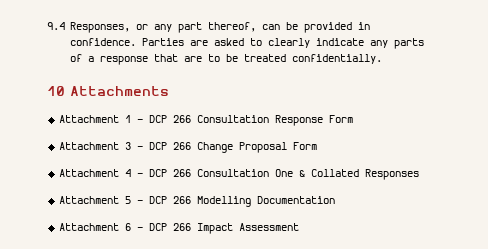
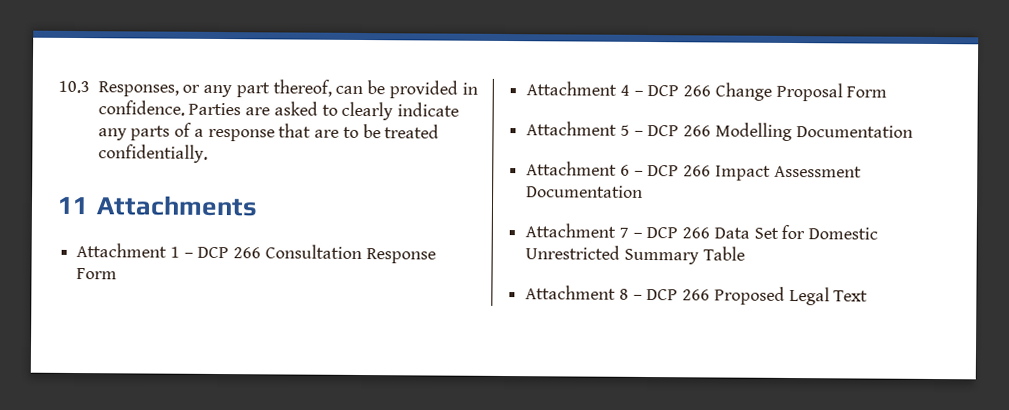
- 9.4 Responses, or any part thereof, can be provided in confidence.
+ 10.3 Responses, or any part thereof, can be provided in confidence.
- 10 Attachments
+ 11 Attachments
- Attachment 3 – DCP 266 Change Proposal Form
+ Attachment 4 – DCP 266 Change Proposal Form
- Attachment 4 – DCP 266 Consultation One & Collated Responses
- Attachment 6 – DCP 266 Impact Assessment
+ Attachment 6 – DCP 266 Impact Assessment Documentation
+ Attachment 7 – DCP 266 Data Set for Domestic Unrestricted Summary Table
+ Attachment 8 – DCP 266 Proposed Legal Text

